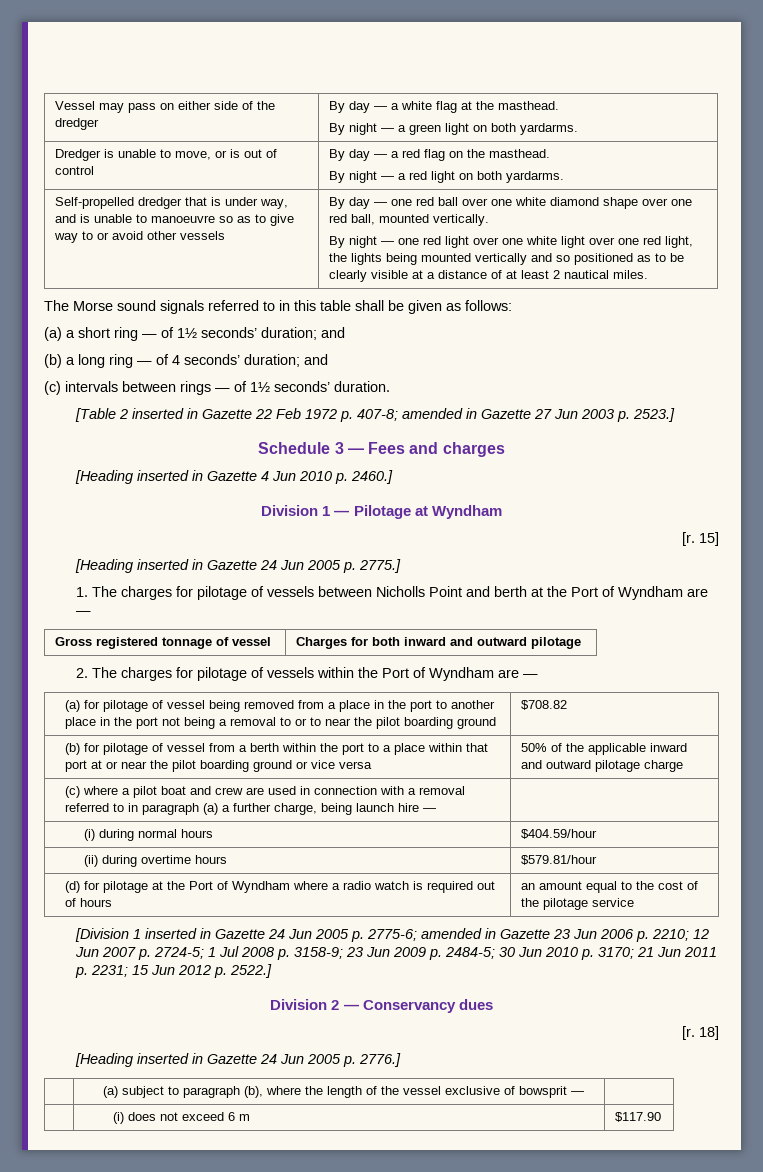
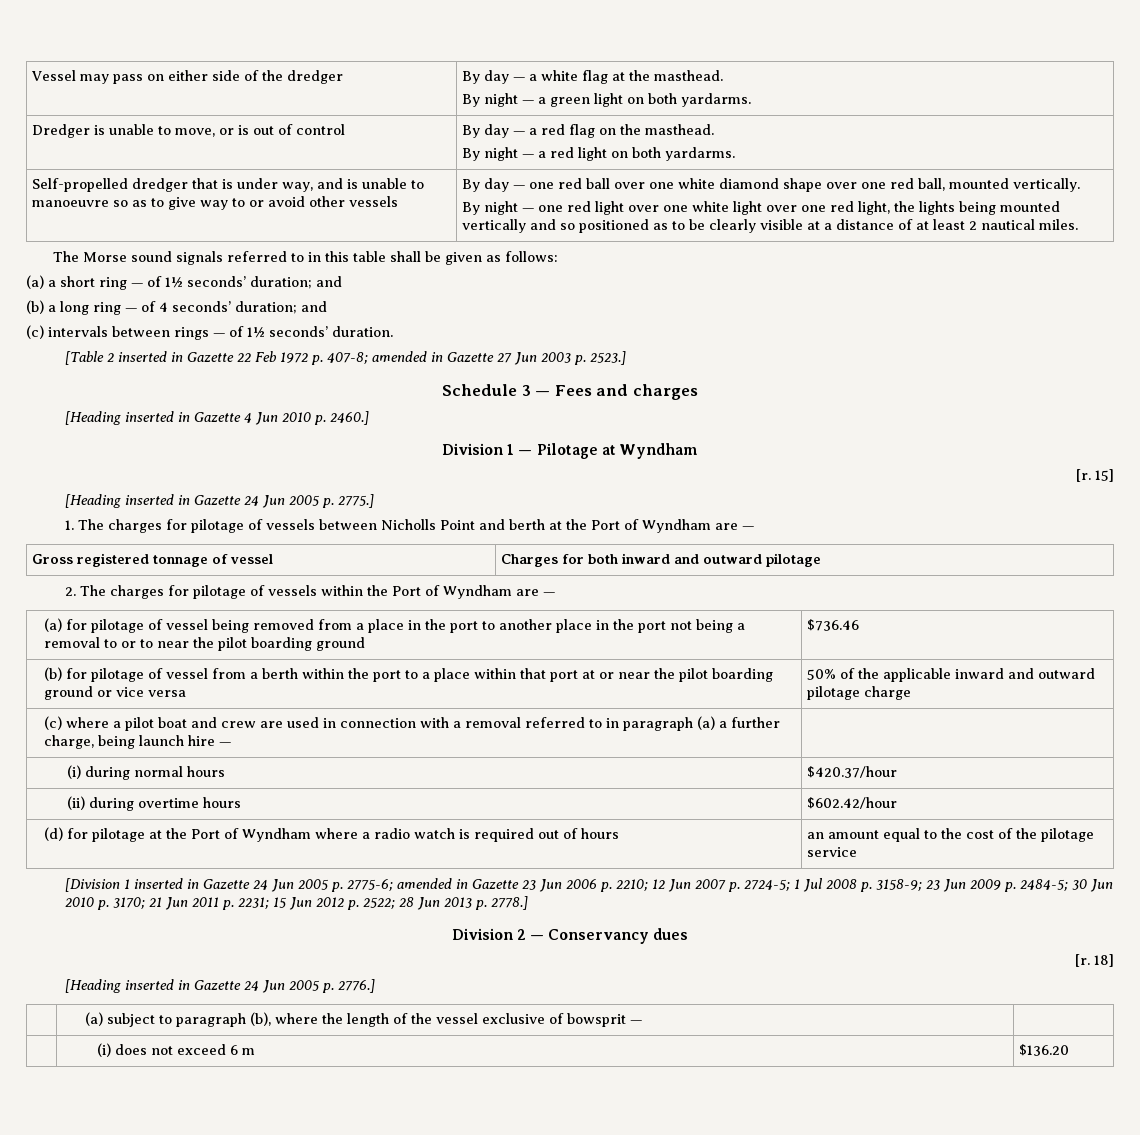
- (a) for pilotage of vessel being removed from a place in the port to another place in the port not being a removal to or to near the pilot boarding ground | $708.82
+ (a) for pilotage of vessel being removed from a place in the port to another place in the port not being a removal to or to near the pilot boarding ground | $736.46
- (i) during normal hours | $404.59/hour
+ (i) during normal hours | $420.37/hour
- (ii) during overtime hours | $579.81/hour
+ (ii) during overtime hours | $602.42/hour
- [Division 1 inserted in Gazette 24 Jun 2005 p. 2775-6; amended in Gazette 23 Jun 2006 p. 2210; 12 Jun 2007 p. 2724-5; 1 Jul 2008 p. 3158-9; 23 Jun 2009 p. 2484-5; 30 Jun 2010 p. 3170; 21 Jun 2011 p. 2231; 15 Jun 2012 p. 2522.]
+ [Division 1 inserted in Gazette 24 Jun 2005 p. 2775-6; amended in Gazette 23 Jun 2006 p. 2210; 12 Jun 2007 p. 2724-5; 1 Jul 2008 p. 3158-9; 23 Jun 2009 p. 2484-5; 30 Jun 2010 p. 3170; 21 Jun 2011 p. 2231; 15 Jun 2012 p. 2522; 28 Jun 2013 p. 2778.]
- | (i) does not exceed 6 m | $117.90
+ | (i) does not exceed 6 m | $136.20

